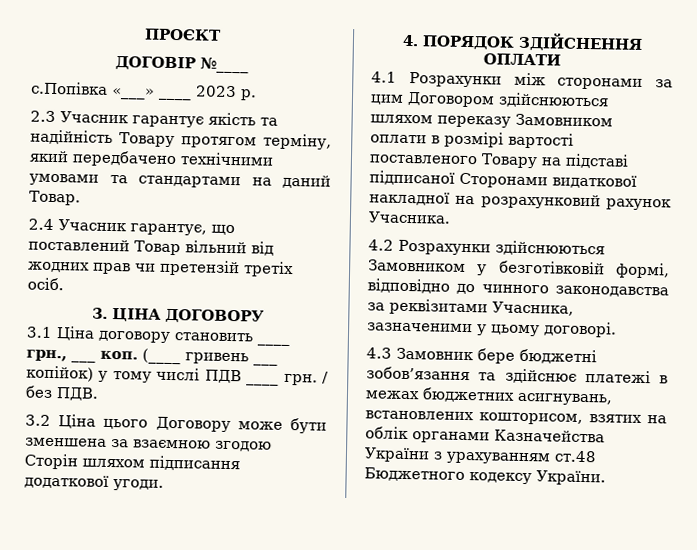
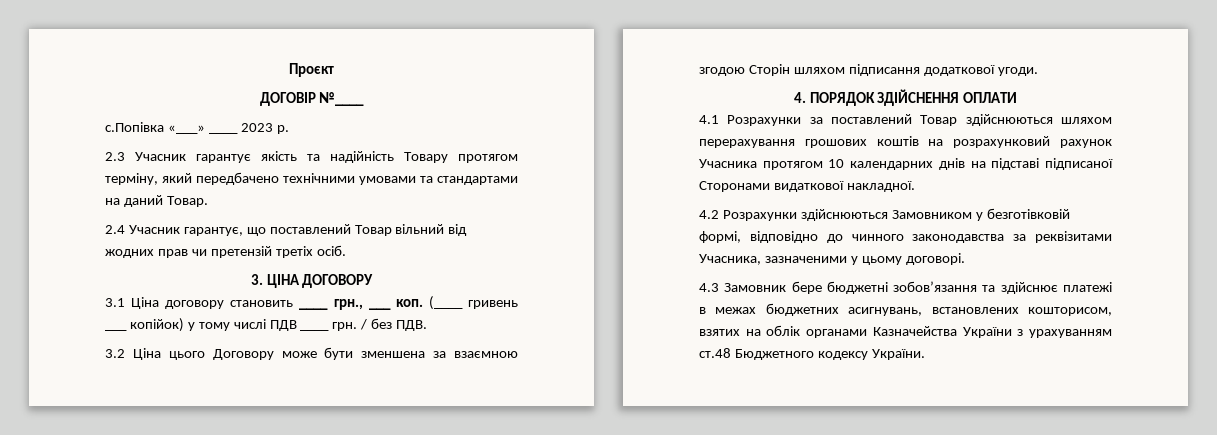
- ПРОЄКТ
+ Проєкт
- 4.1 Розрахунки між сторонами за цим Договором здійснюються шляхом переказу Замовником оплати в розмірі вартості поставленого Товару на підставі підписаної Сторонами видаткової накладної на розрахунковий рахунок Учасника.
+ 4.1 Розрахунки за поставлений Товар здійснюються шляхом перерахування грошових коштів на розрахунковий рахунок Учасника протягом 10 календарних днів на підставі підписаної Сторонами видаткової накладної.

